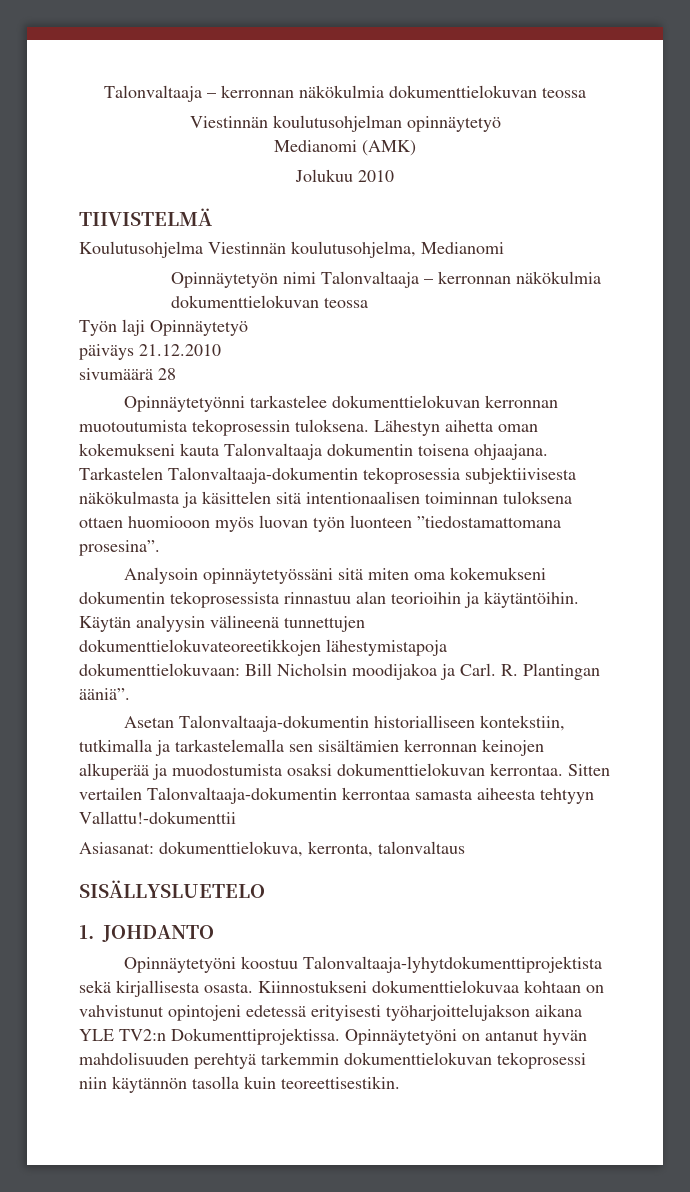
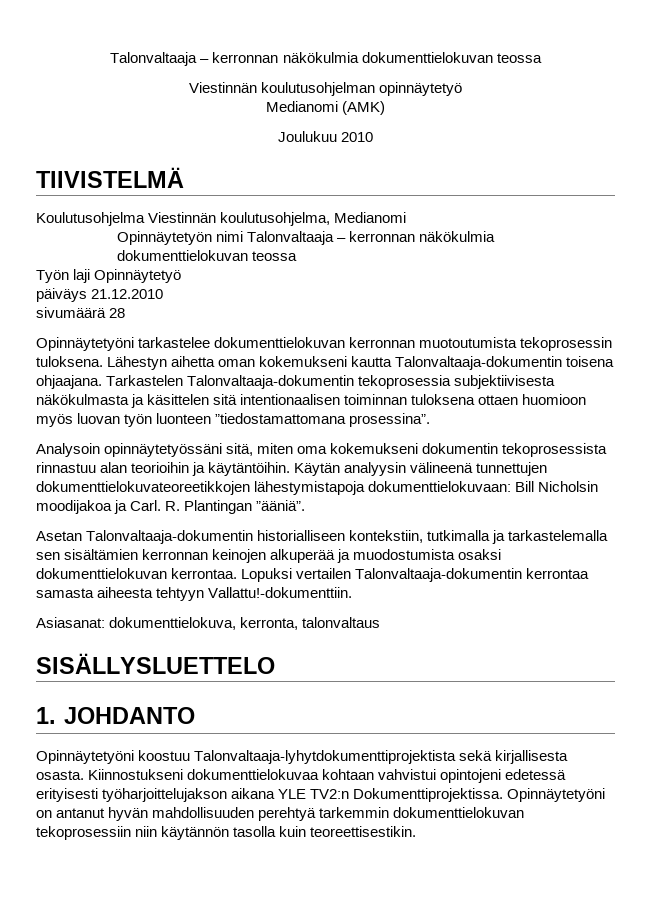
- Jolukuu 2010
+ Joulukuu 2010
- Opinnäytetyönni tarkastelee dokumenttielokuvan kerronnan muotoutumista tekoprosessin tuloksena.
+ Opinnäytetyöni tarkastelee dokumenttielokuvan kerronnan muotoutumista tekoprosessin tuloksena.
- Lähestyn aihetta oman kokemukseni kauta Talonvaltaaja dokumentin toisena ohjaajana.
+ Lähestyn aihetta oman kokemukseni kautta Talonvaltaaja-dokumentin toisena ohjaajana.
- Tarkastelen Talonvaltaaja-dokumentin tekoprosessia subjektiivisesta näkökulmasta ja käsittelen sitä intentionaalisen toiminnan tuloksena ottaen huomiooon myös luovan työn luonteen ”tiedostamattomana prosesina”.
+ Tarkastelen Talonvaltaaja-dokumentin tekoprosessia subjektiivisesta näkökulmasta ja käsittelen sitä intentionaalisen toiminnan tuloksena ottaen huomioon myös luovan työn luonteen ”tiedostamattomana prosessina”.
- Analysoin opinnäytetyössäni sitä miten oma kokemukseni dokumentin tekoprosessista rinnastuu alan teorioihin ja käytäntöihin.
+ Analysoin opinnäytetyössäni sitä, miten oma kokemukseni dokumentin tekoprosessista rinnastuu alan teorioihin ja käytäntöihin.
- R. Plantingan ääniä”.
+ R. Plantingan ”ääniä”.
- Sitten vertailen Talonvaltaaja-dokumentin kerrontaa samasta aiheesta tehtyyn Vallattu!-dokumenttii
+ Lopuksi vertailen Talonvaltaaja-dokumentin kerrontaa samasta aiheesta tehtyyn Vallattu!-dokumenttiin.
- SISÄLLYSLUETELO
+ SISÄLLYSLUETTELO
- Kiinnostukseni dokumenttielokuvaa kohtaan on vahvistunut opintojeni edetessä erityisesti työharjoittelujakson aikana YLE TV2:n Dokumenttiprojektissa.
+ Kiinnostukseni dokumenttielokuvaa kohtaan vahvistui opintojeni edetessä erityisesti työharjoittelujakson aikana YLE TV2:n Dokumenttiprojektissa.
- Opinnäytetyöni on antanut hyvän mahdolisuuden perehtyä tarkemmin dokumenttielokuvan tekoprosessi niin käytännön tasolla kuin teoreettisestikin.
+ Opinnäytetyöni on antanut hyvän mahdollisuuden perehtyä tarkemmin dokumenttielokuvan tekoprosessiin niin käytännön tasolla kuin teoreettisestikin.

